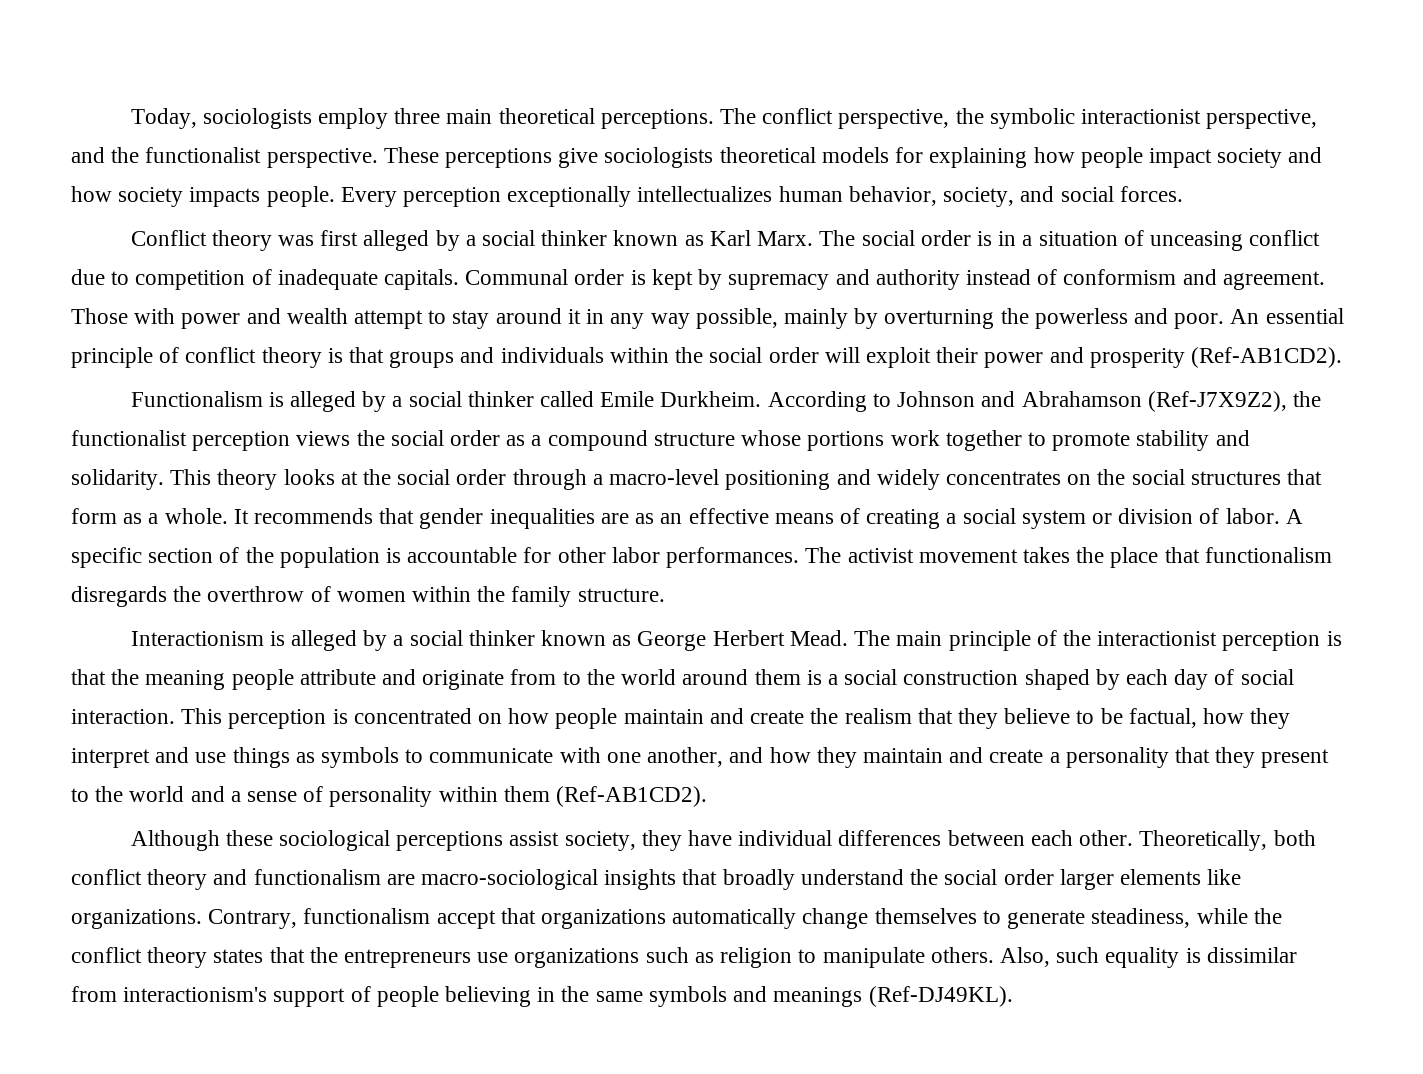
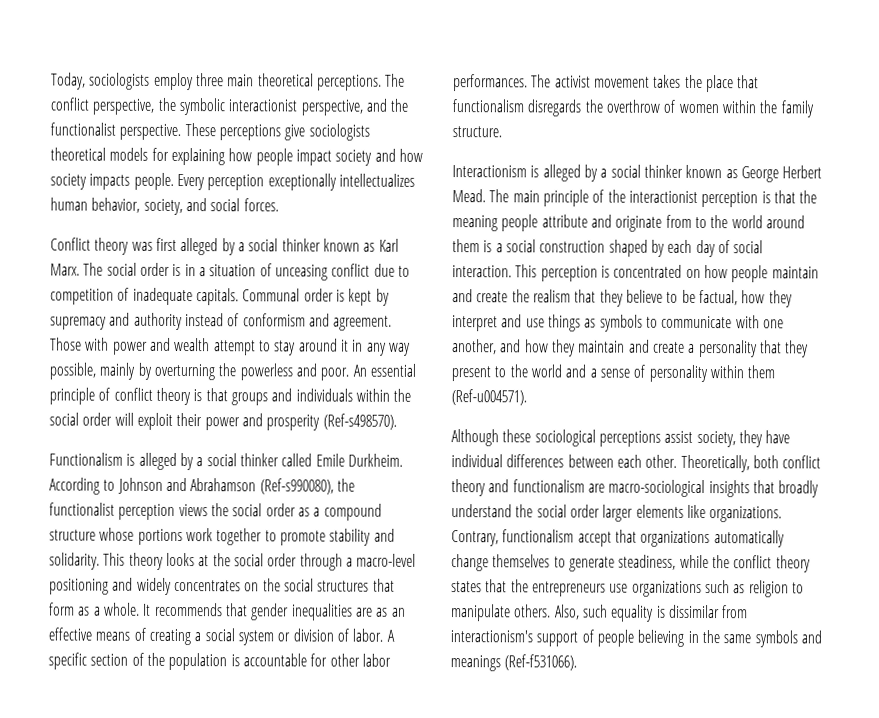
- An essential principle of conflict theory is that groups and individuals within the social order will exploit their power and prosperity (Ref-AB1CD2).
+ An essential principle of conflict theory is that groups and individuals within the social order will exploit their power and prosperity (Ref-s498570).
- According to Johnson and Abrahamson (Ref-J7X9Z2), the functionalist perception views the social order as a compound structure whose portions work together to promote stability and solidarity.
+ According to Johnson and Abrahamson (Ref-s990080), the functionalist perception views the social order as a compound structure whose portions work together to promote stability and solidarity.
- This perception is concentrated on how people maintain and create the realism that they believe to be factual, how they interpret and use things as symbols to communicate with one another, and how they maintain and create a personality that they present to the world and a sense of personality within them (Ref-AB1CD2).
+ This perception is concentrated on how people maintain and create the realism that they believe to be factual, how they interpret and use things as symbols to communicate with one another, and how they maintain and create a personality that they present to the world and a sense of personality within them (Ref-u004571).
- Also, such equality is dissimilar from interactionism's support of people believing in the same symbols and meanings (Ref-DJ49KL).
+ Also, such equality is dissimilar from interactionism's support of people believing in the same symbols and meanings (Ref-f531066).

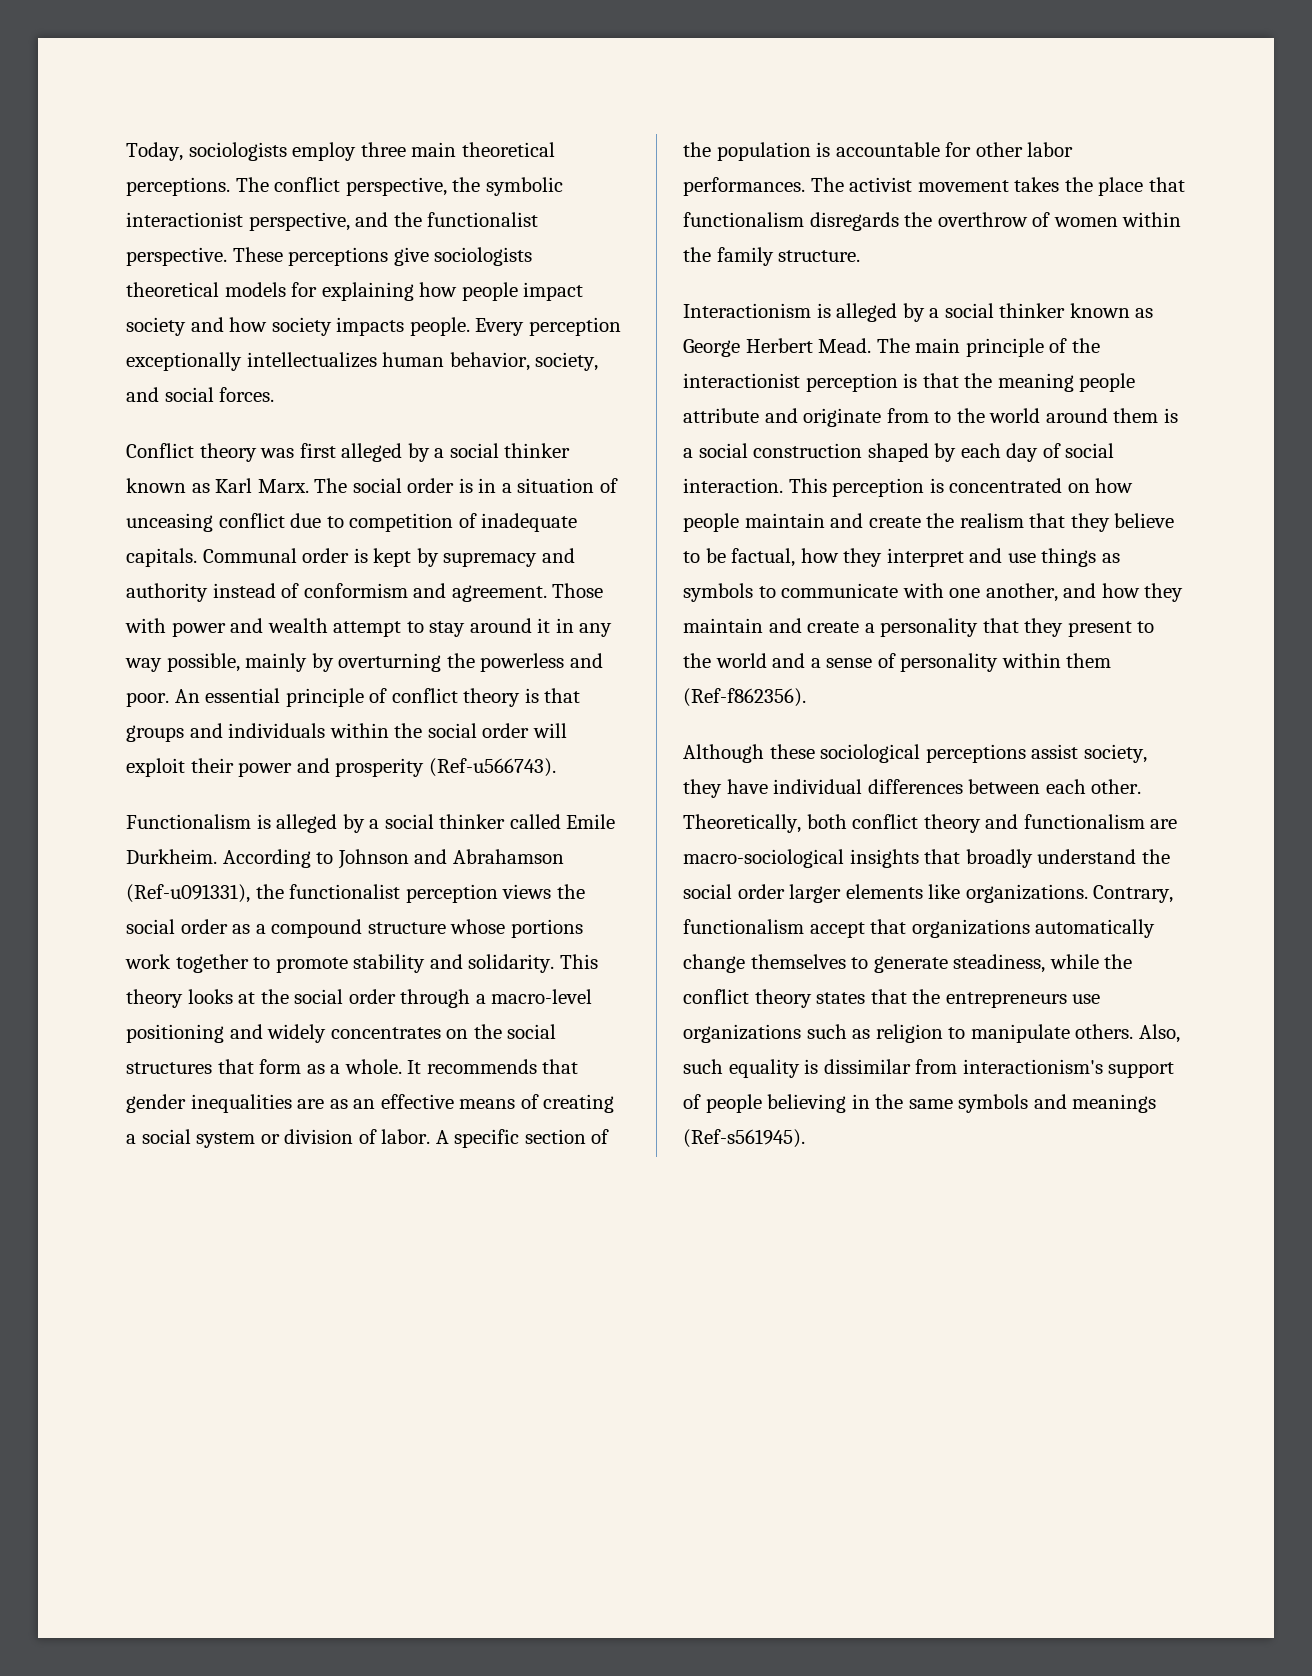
- An essential principle of conflict theory is that groups and individuals within the social order will exploit their power and prosperity (Ref-s498570).
+ An essential principle of conflict theory is that groups and individuals within the social order will exploit their power and prosperity (Ref-u566743).
- According to Johnson and Abrahamson (Ref-s990080), the functionalist perception views the social order as a compound structure whose portions work together to promote stability and solidarity.
+ According to Johnson and Abrahamson (Ref-u091331), the functionalist perception views the social order as a compound structure whose portions work together to promote stability and solidarity.
- This perception is concentrated on how people maintain and create the realism that they believe to be factual, how they interpret and use things as symbols to communicate with one another, and how they maintain and create a personality that they present to the world and a sense of personality within them (Ref-u004571).
+ This perception is concentrated on how people maintain and create the realism that they believe to be factual, how they interpret and use things as symbols to communicate with one another, and how they maintain and create a personality that they present to the world and a sense of personality within them (Ref-f862356).
- Also, such equality is dissimilar from interactionism's support of people believing in the same symbols and meanings (Ref-f531066).
+ Also, such equality is dissimilar from interactionism's support of people believing in the same symbols and meanings (Ref-s561945).

